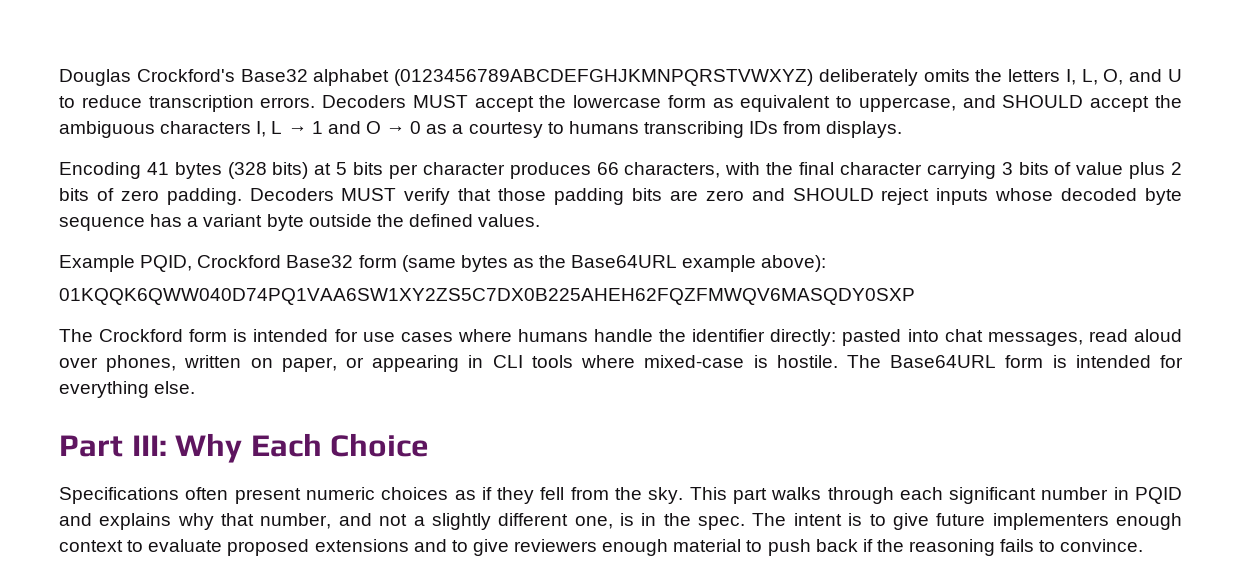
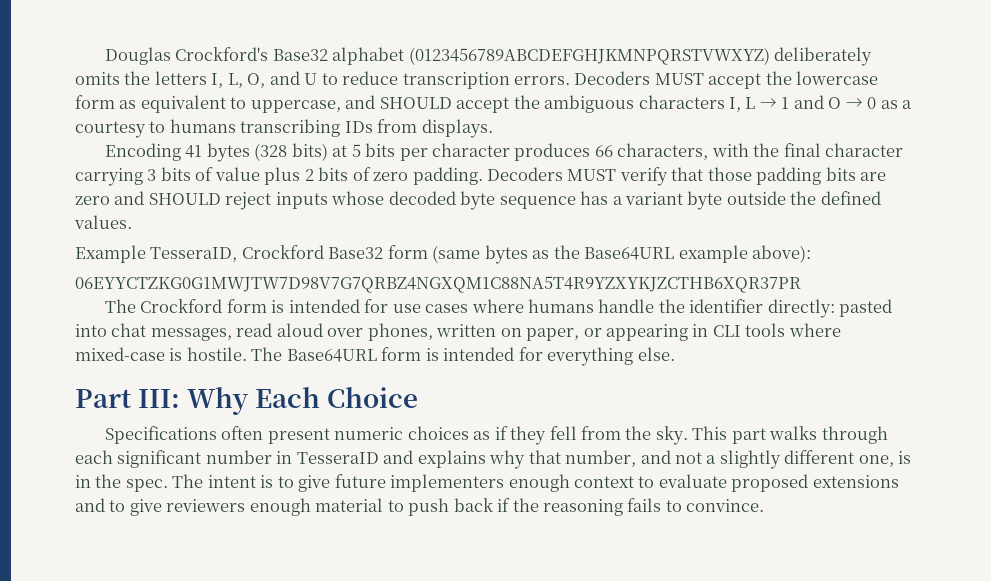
- Example PQID, Crockford Base32 form (same bytes as the Base64URL example above):
+ Example TesseraID, Crockford Base32 form (same bytes as the Base64URL example above):
- 01KQQK6QWW040D74PQ1VAA6SW1XY2ZS5C7DX0B225AHEH62FQZFMWQV6MASQDY0SXP
+ 06EYYCTZKG0G1MWJTW7D98V7G7QRBZ4NGXQM1C88NA5T4R9YZXYKJZCTHB6XQR37PR
- This part walks through each significant number in PQID and explains why that number, and not a slightly different one, is in the spec.
+ This part walks through each significant number in TesseraID and explains why that number, and not a slightly different one, is in the spec.

